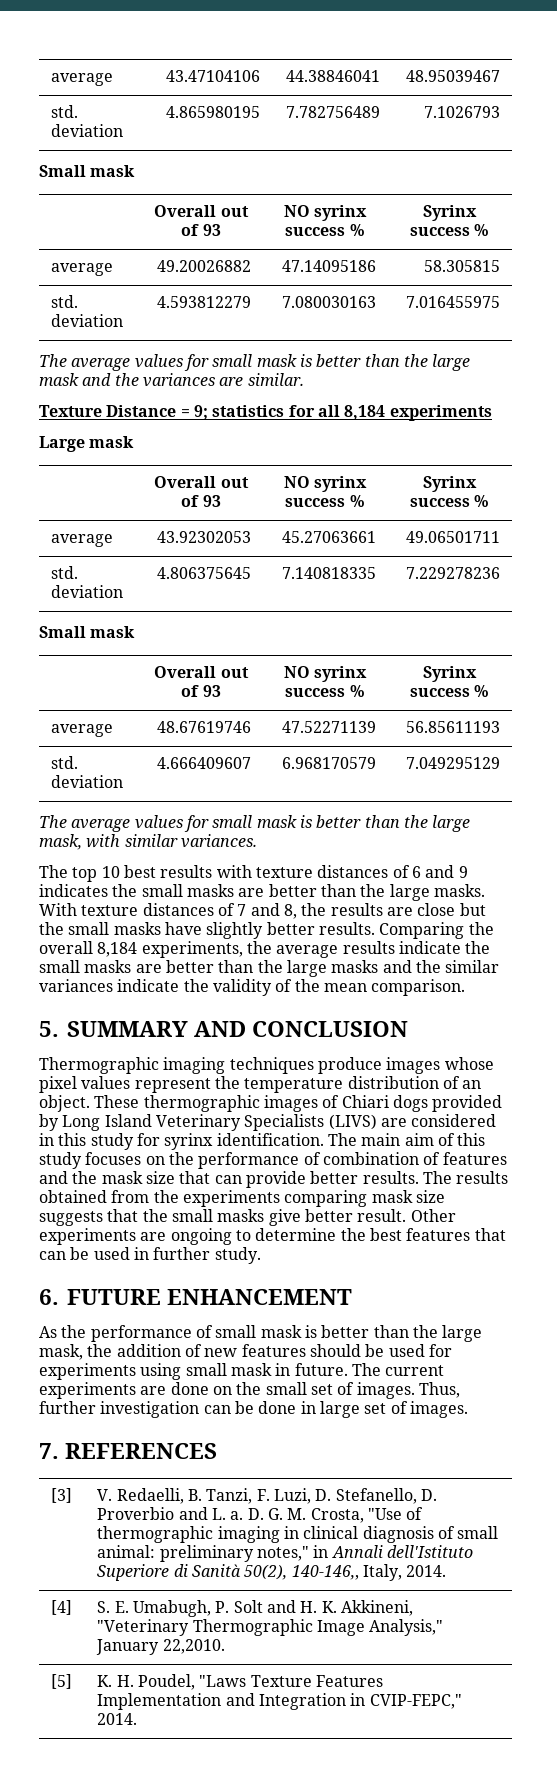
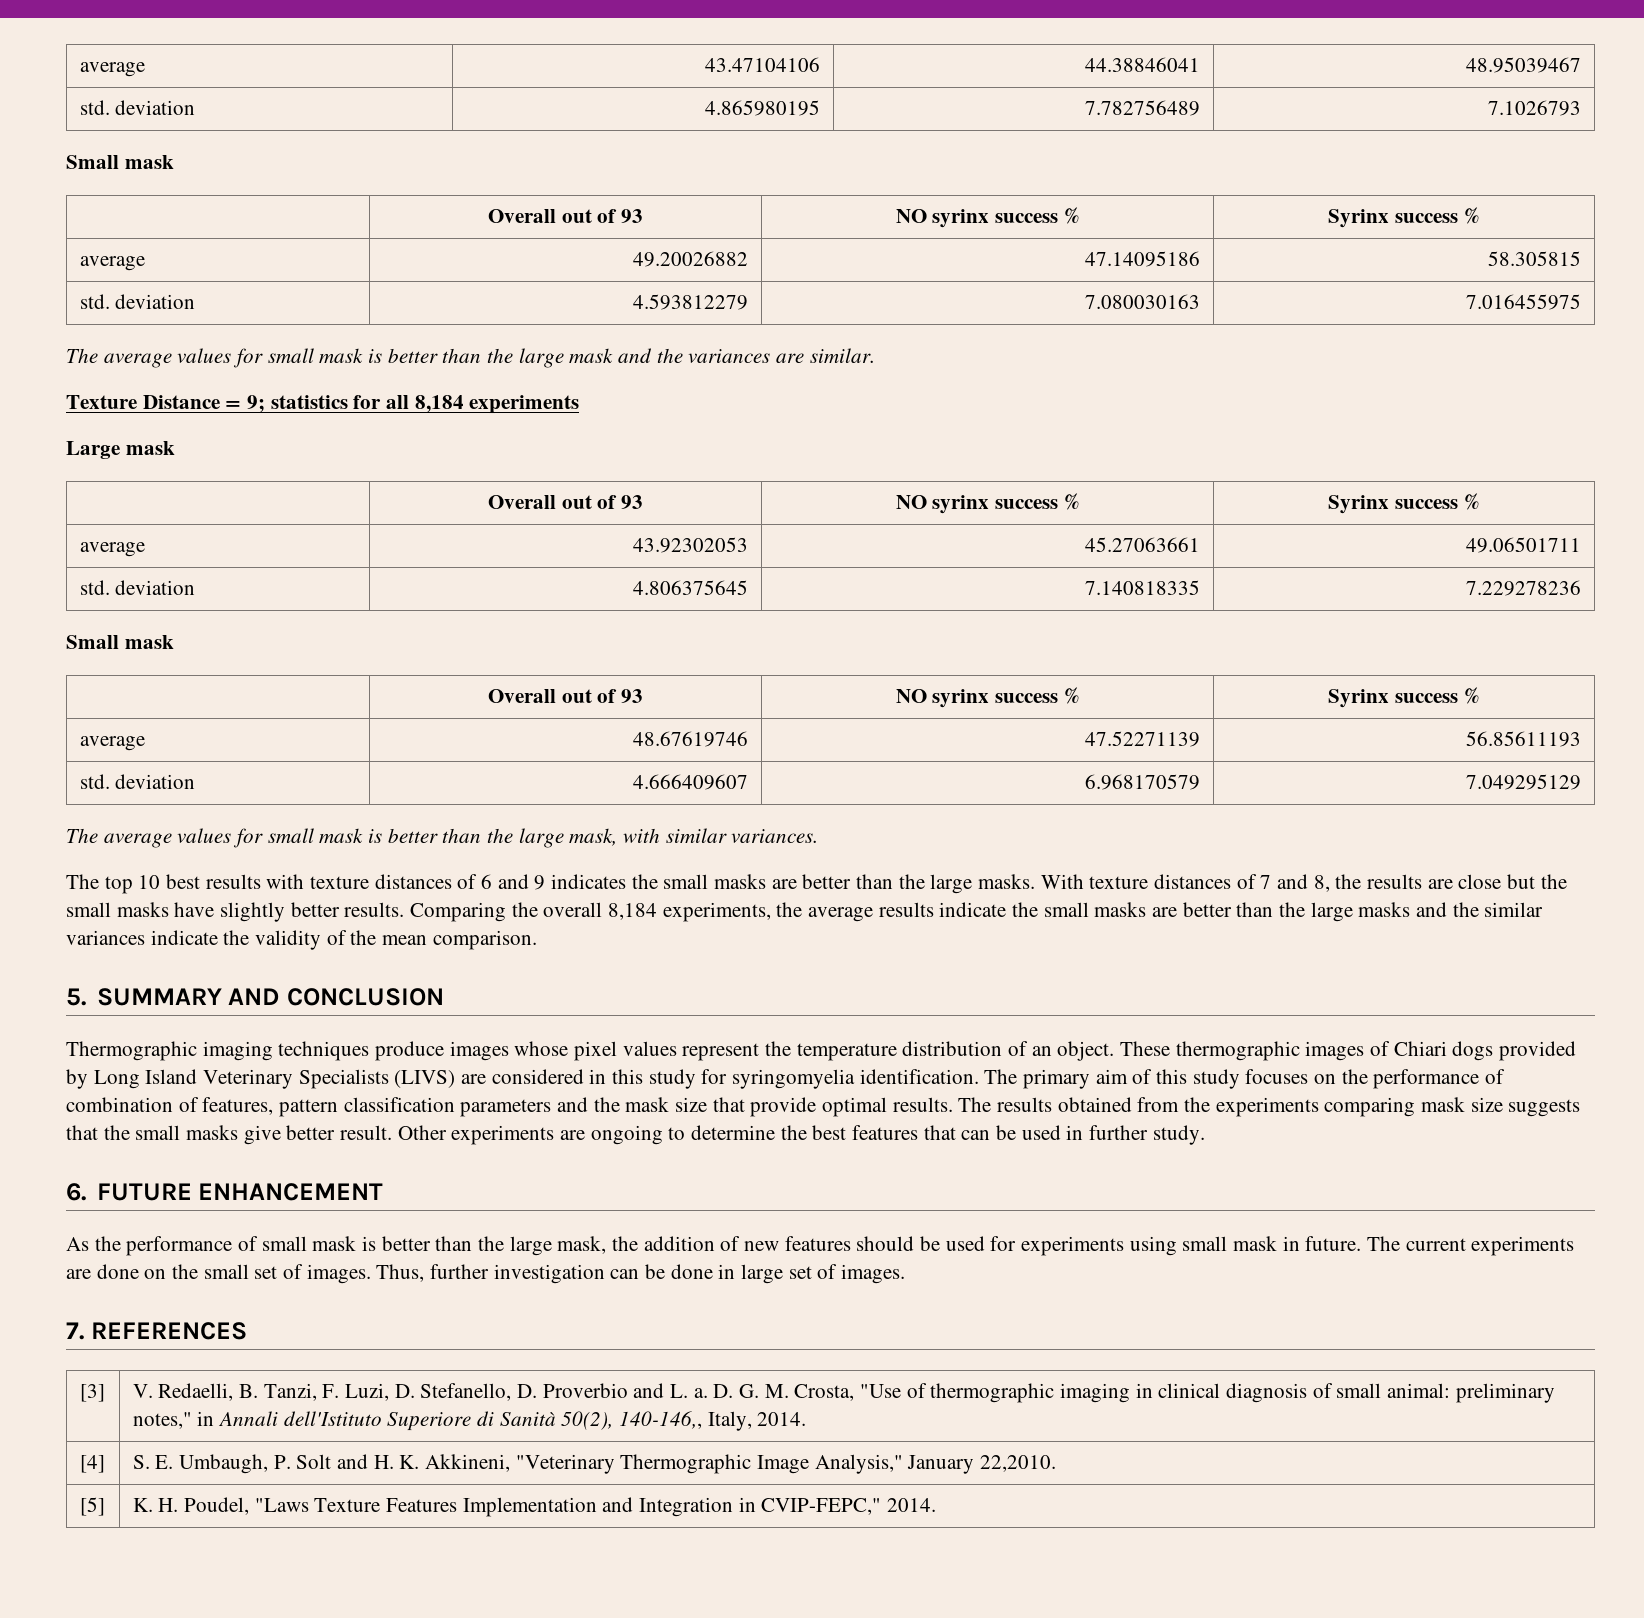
- These thermographic images of Chiari dogs provided by Long Island Veterinary Specialists (LIVS) are considered in this study for syrinx identification.
+ These thermographic images of Chiari dogs provided by Long Island Veterinary Specialists (LIVS) are considered in this study for syringomyelia identification.
- The main aim of this study focuses on the performance of combination of features and the mask size that can provide better results.
+ The primary aim of this study focuses on the performance of combination of features, pattern classification parameters and the mask size that provide optimal results.
- [4] | S. E. Umabugh, P. Solt and H. K. Akkineni, "Veterinary Thermographic Image Analysis," January 22,2010.
+ [4] | S. E. Umbaugh, P. Solt and H. K. Akkineni, "Veterinary Thermographic Image Analysis," January 22,2010.

